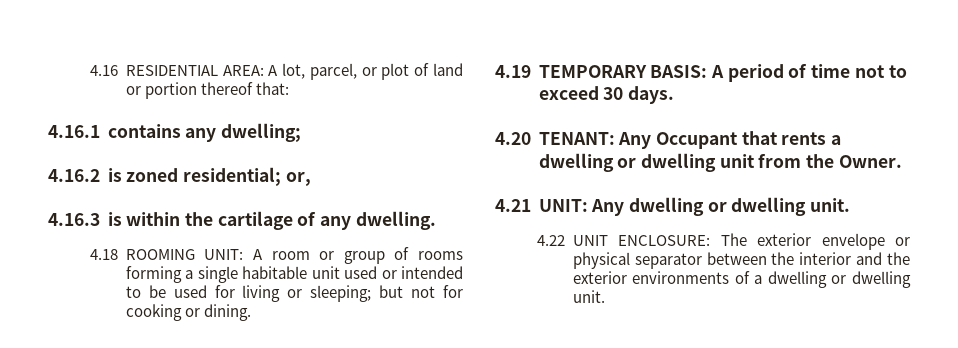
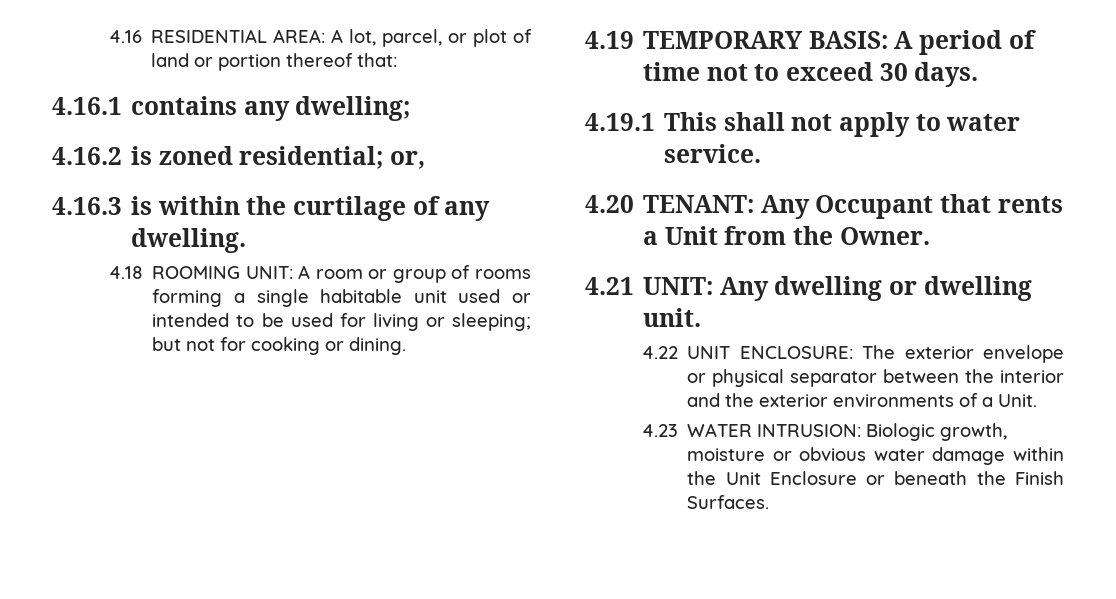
- 4.16.3 is within the cartilage of any dwelling.
+ 4.16.3 is within the curtilage of any dwelling.
+ 4.19.1 This shall not apply to water service.
- 4.20 TENANT: Any Occupant that rents a dwelling or dwelling unit from the Owner.
+ 4.20 TENANT: Any Occupant that rents a Unit from the Owner.
- 4.22 UNIT ENCLOSURE: The exterior envelope or physical separator between the interior and the exterior environments of a dwelling or dwelling unit.
+ 4.22 UNIT ENCLOSURE: The exterior envelope or physical separator between the interior and the exterior environments of a Unit.
+ 4.23 WATER INTRUSION: Biologic growth, moisture or obvious water damage within the Unit Enclosure or beneath the Finish Surfaces.

